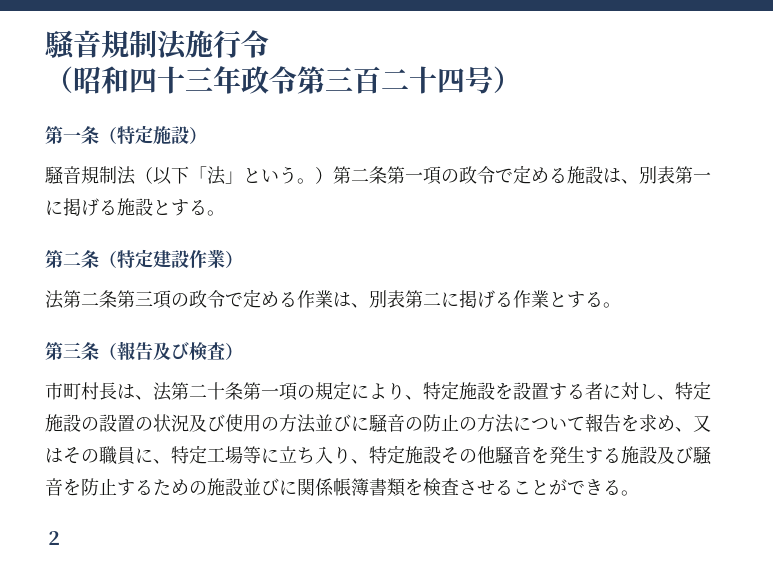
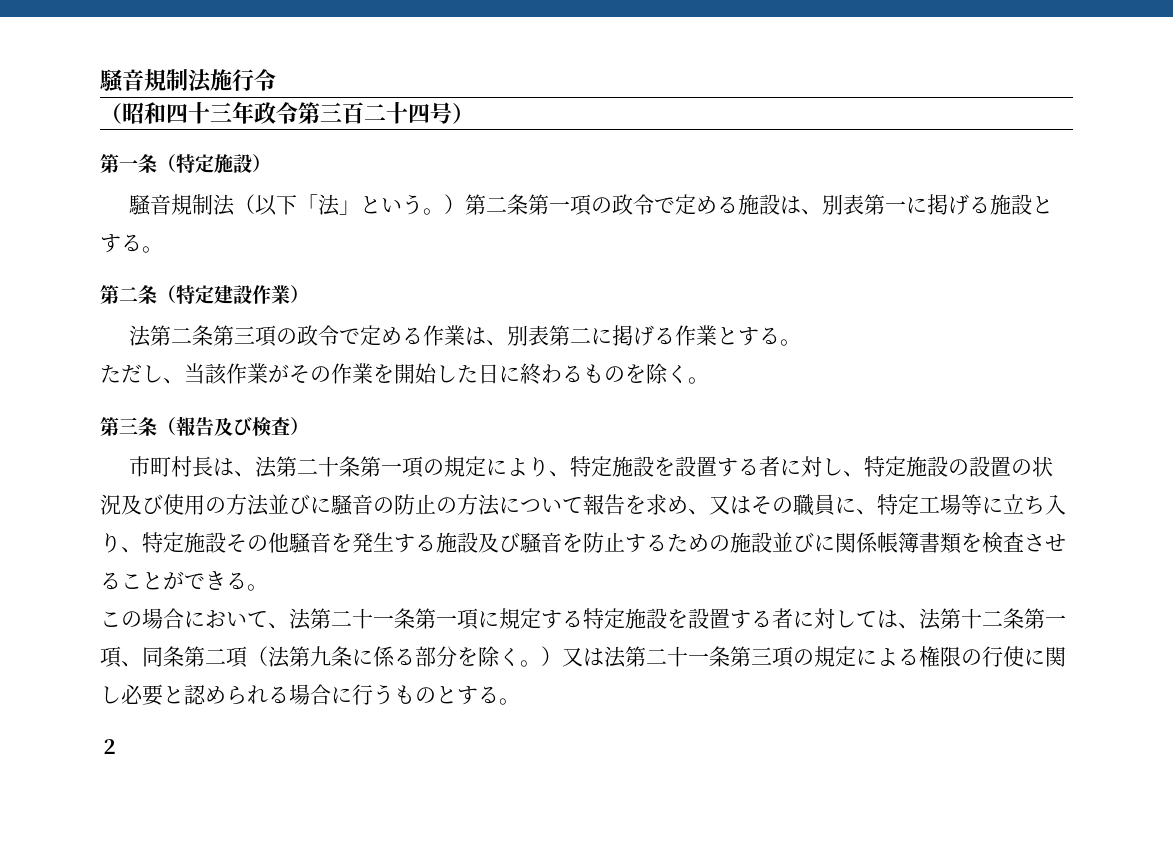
+ ただし、当該作業がその作業を開始した日に終わるものを除く。
+ この場合において、法第二十一条第一項に規定する特定施設を設置する者に対しては、法第十二条第一項、同条第二項（法第九条に係る部分を除く。）又は法第二十一条第三項の規定による権限の行使に関し必要と認められる場合に行うものとする。

